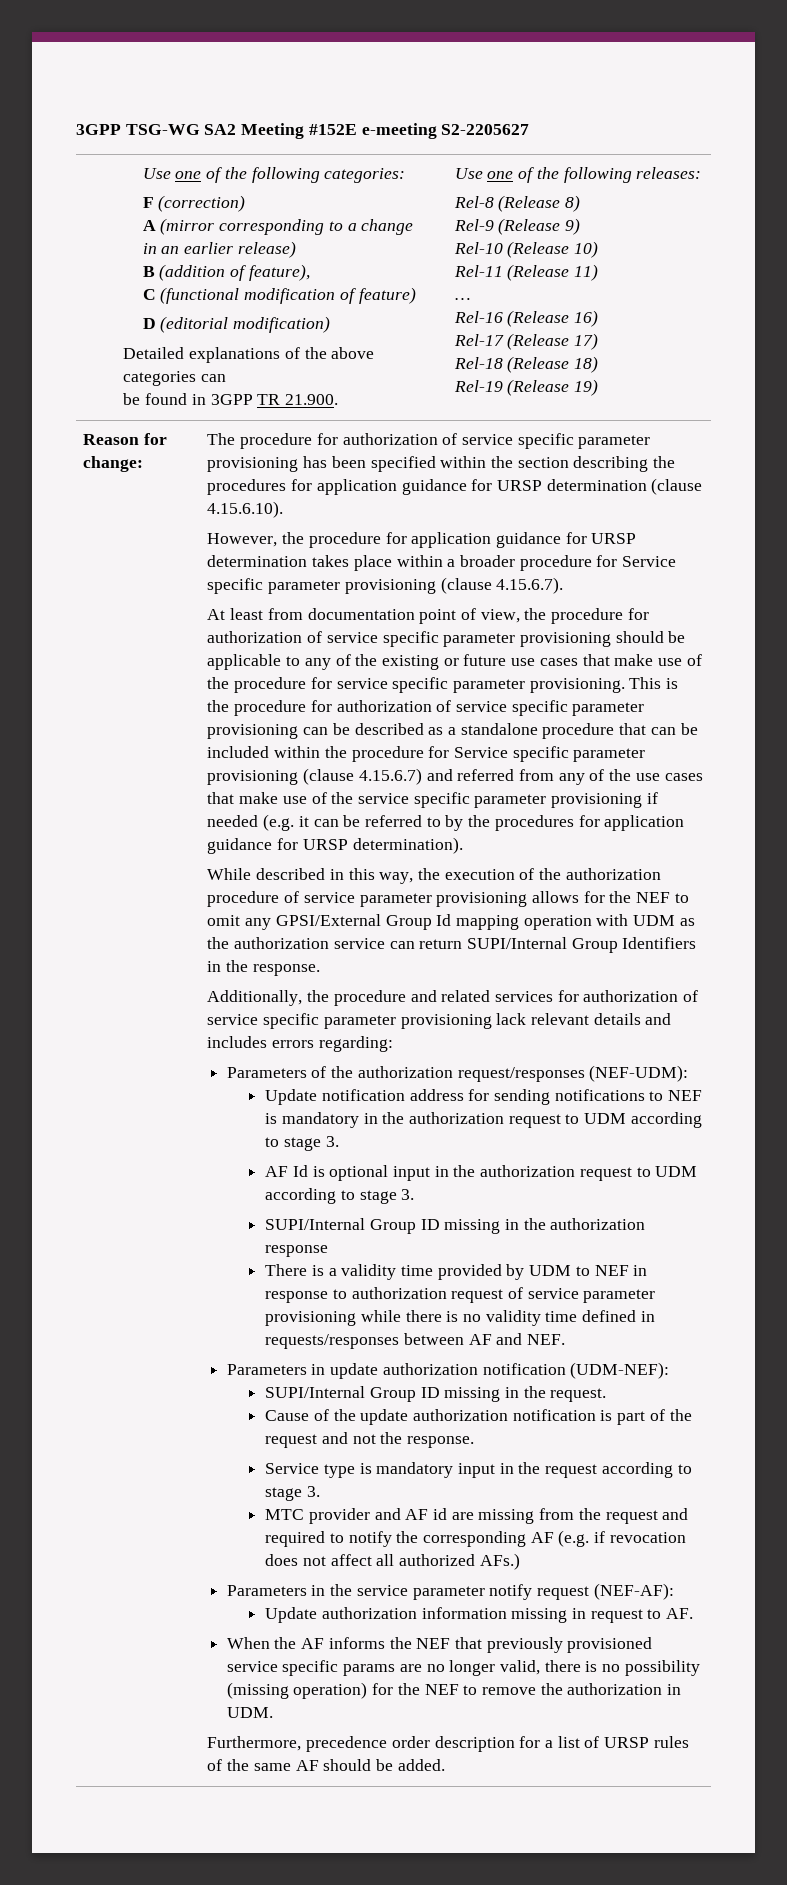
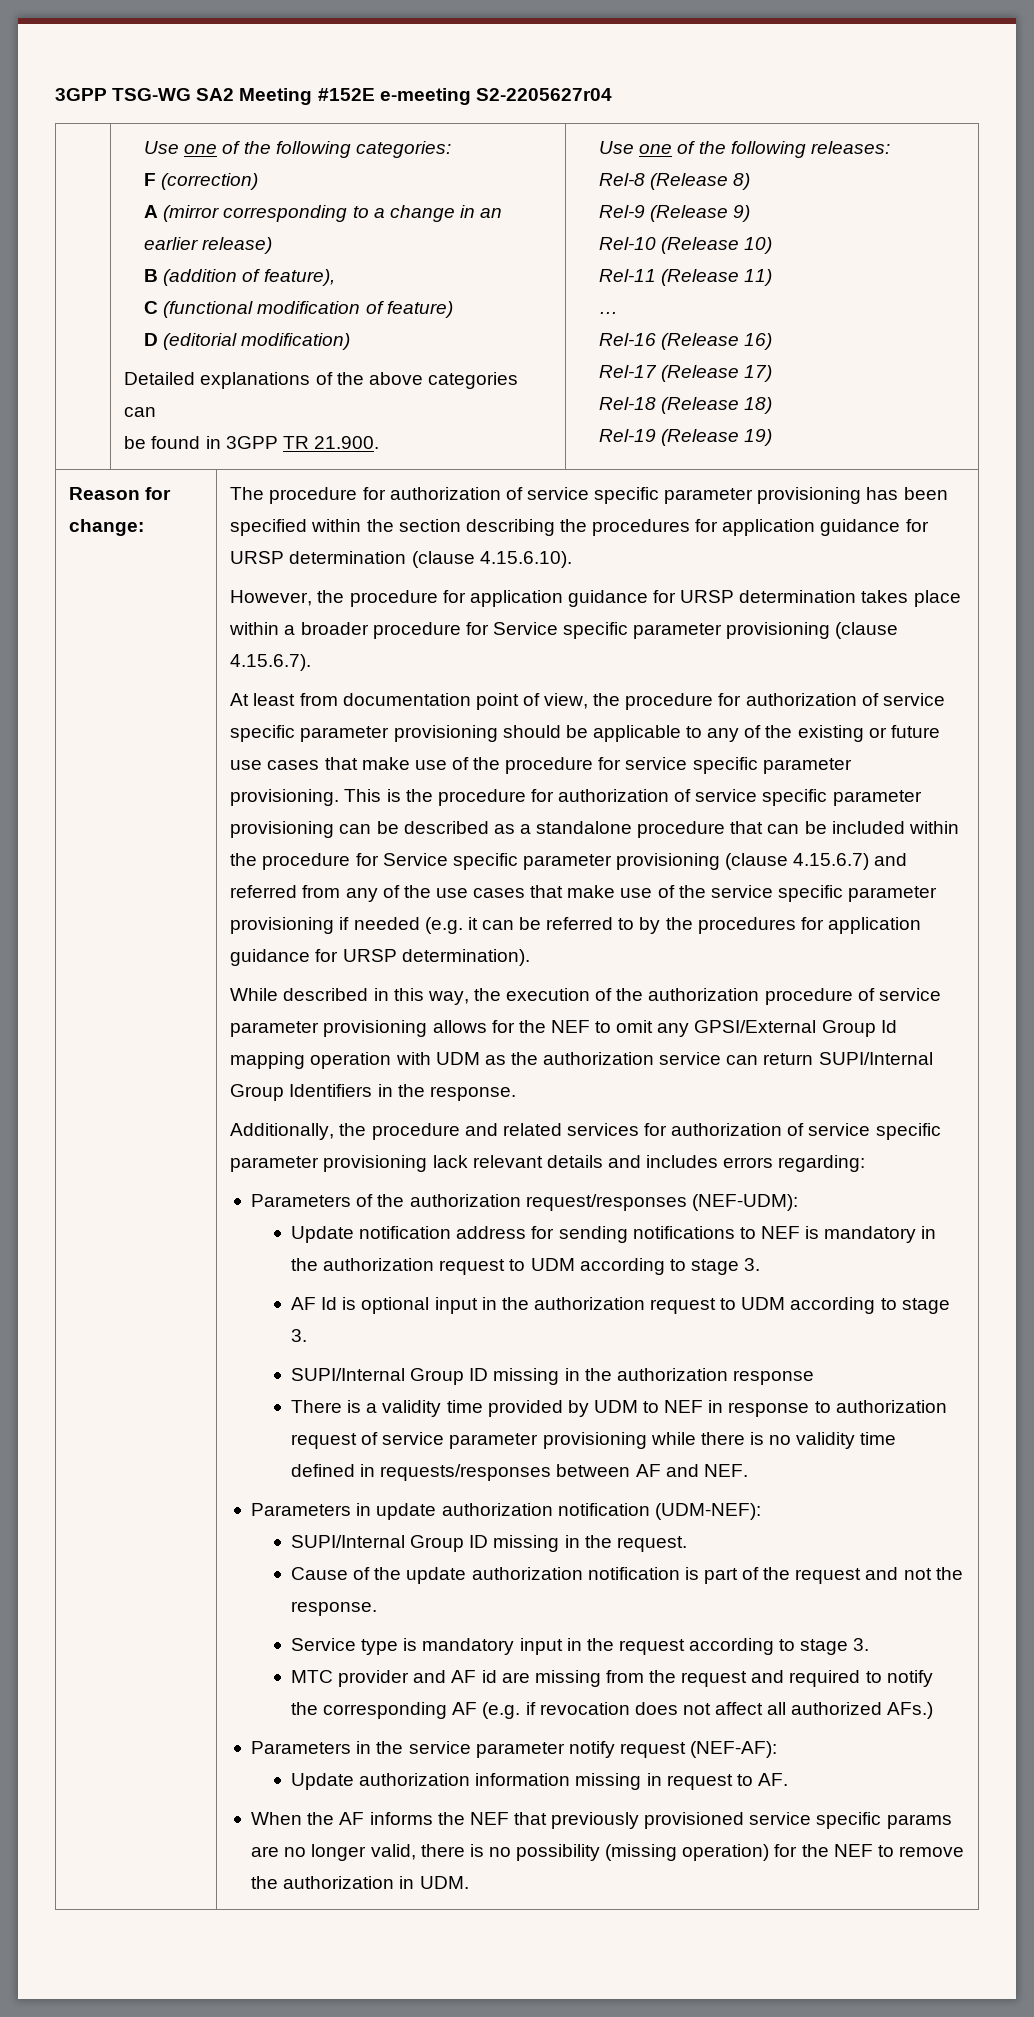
- 3GPP TSG-WG SA2 Meeting #152E e-meeting S2-2205627
+ 3GPP TSG-WG SA2 Meeting #152E e-meeting S2-2205627r04
- Furthermore, precedence order description for a list of URSP rules of the same AF should be added.

